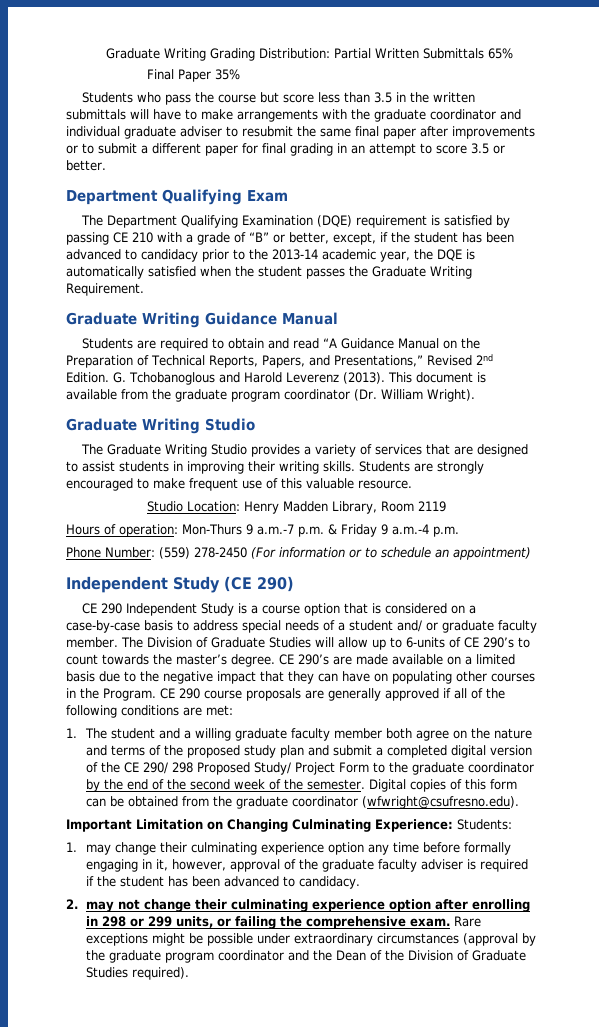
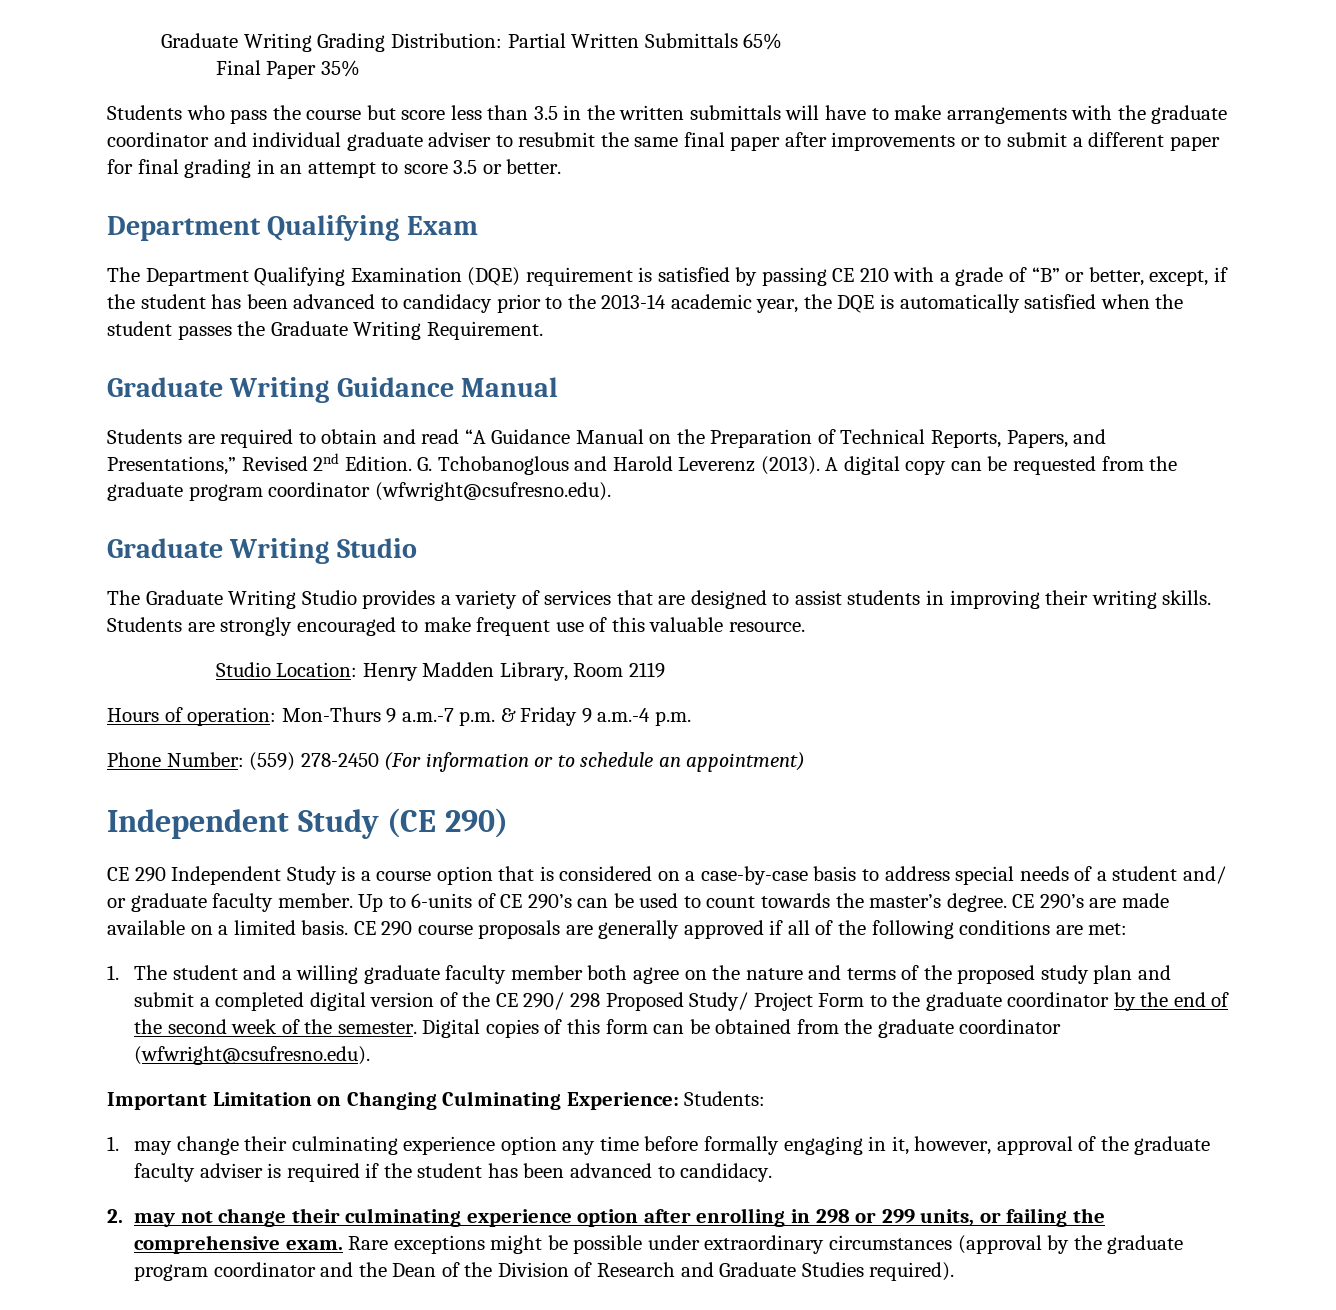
- This document is available from the graduate program coordinator (Dr. William Wright).
+ A digital copy can be requested from the graduate program coordinator (wfwright@csufresno.edu).
- The Division of Graduate Studies will allow up to 6-units of CE 290’s to count towards the master’s degree.
+ Up to 6-units of CE 290’s can be used to count towards the master’s degree.
- CE 290’s are made available on a limited basis due to the negative impact that they can have on populating other courses in the Program.
+ CE 290’s are made available on a limited basis.
- Rare exceptions might be possible under extraordinary circumstances (approval by the graduate program coordinator and the Dean of the Division of Graduate Studies required).
+ Rare exceptions might be possible under extraordinary circumstances (approval by the graduate program coordinator and the Dean of the Division of Research and Graduate Studies required).

